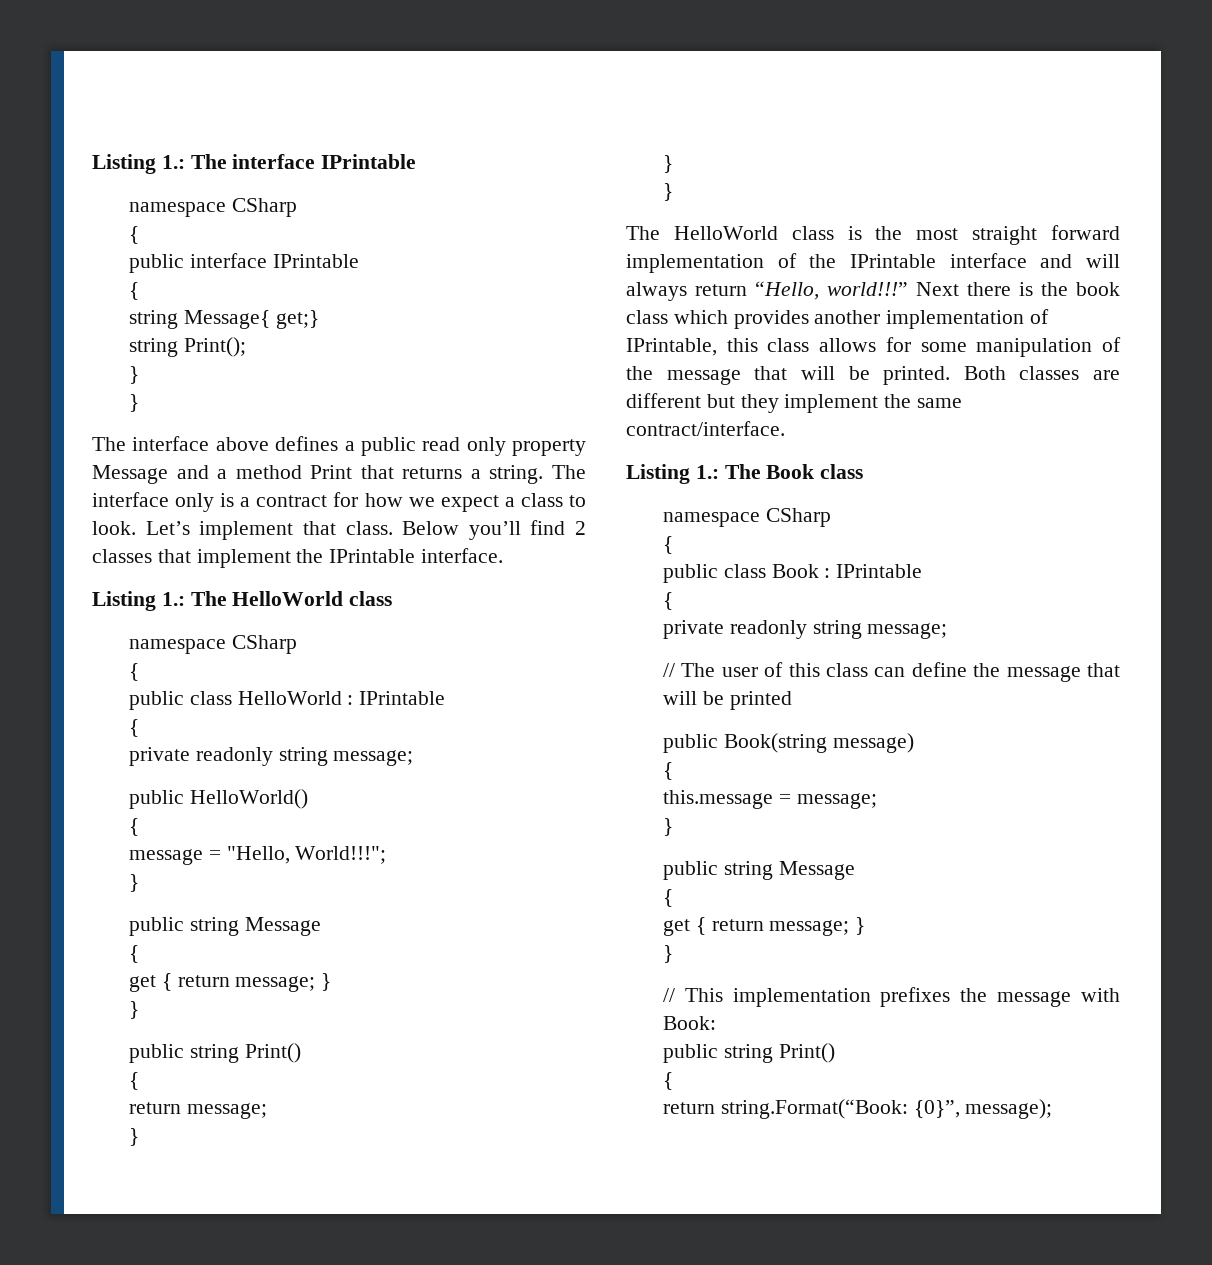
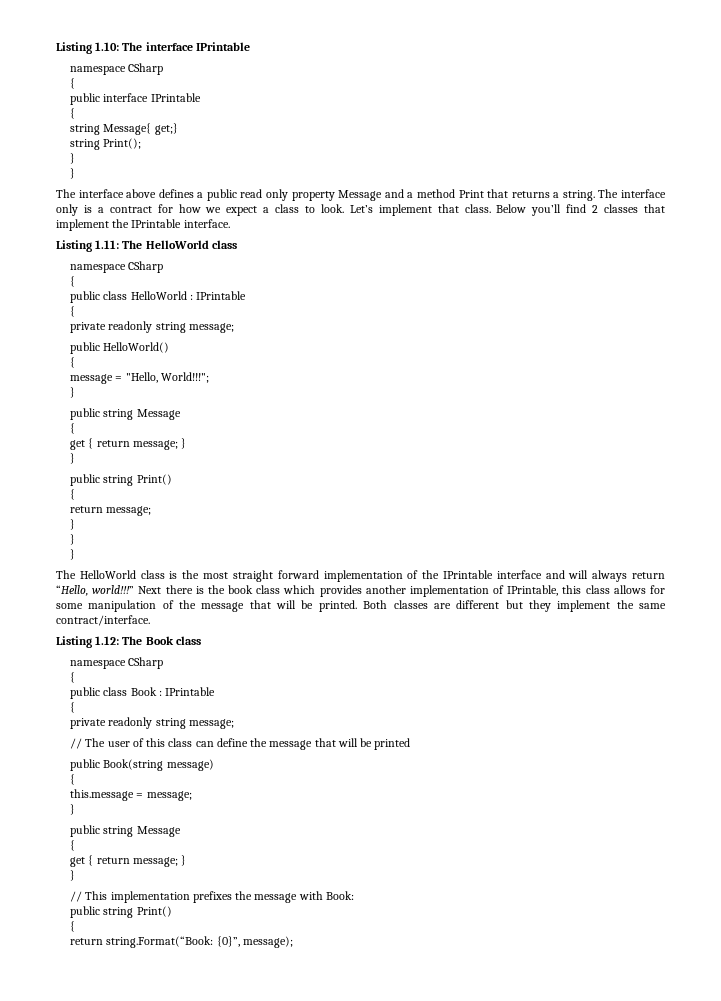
- Listing 1.: The interface IPrintable
+ Listing 1.10: The interface IPrintable
- Listing 1.: The HelloWorld class
+ Listing 1.11: The HelloWorld class
- Listing 1.: The Book class
+ Listing 1.12: The Book class

